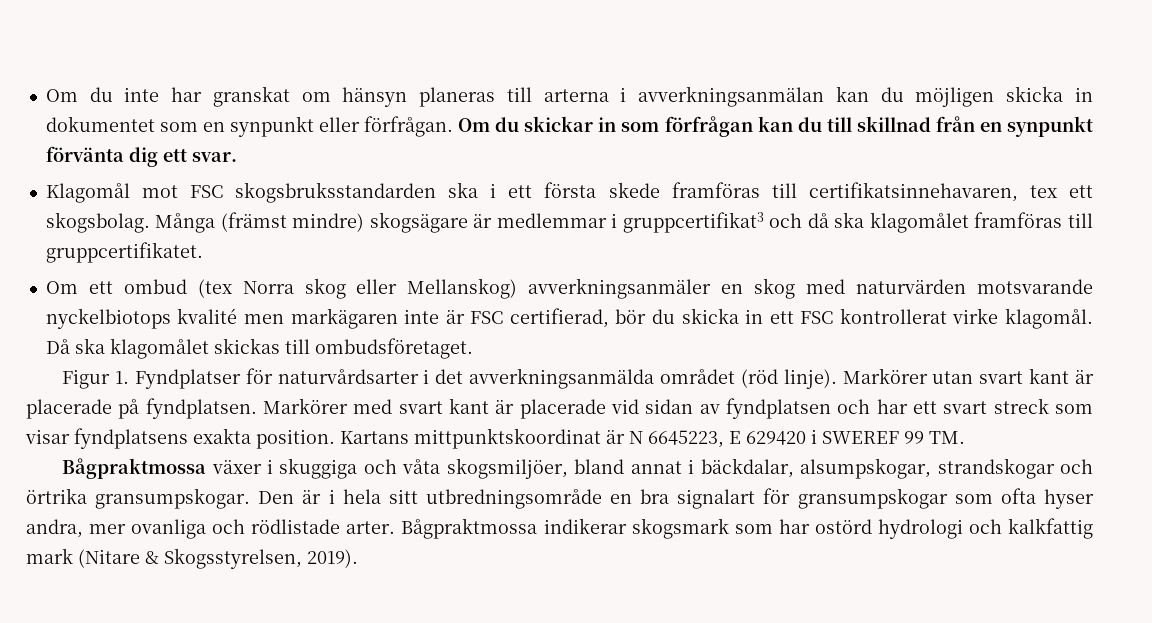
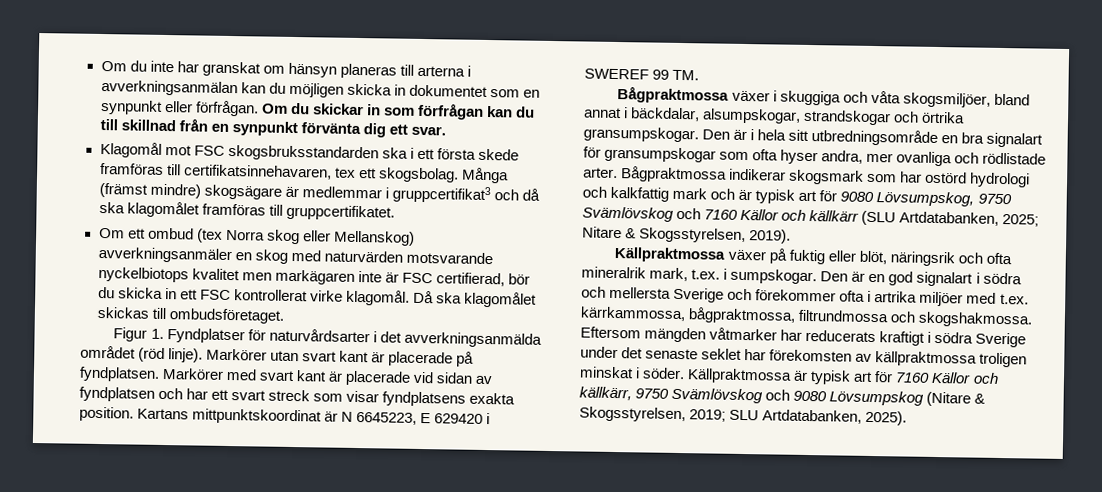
- Om ett ombud (tex Norra skog eller Mellanskog) avverkningsanmäler en skog med naturvärden motsvarande nyckelbiotops kvalité men markägaren inte är FSC certifierad, bör du skicka in ett FSC kontrollerat virke klagomål.
+ Om ett ombud (tex Norra skog eller Mellanskog) avverkningsanmäler en skog med naturvärden motsvarande nyckelbiotops kvalitet men markägaren inte är FSC certifierad, bör du skicka in ett FSC kontrollerat virke klagomål.
- Bågpraktmossa indikerar skogsmark som har ostörd hydrologi och kalkfattig mark (Nitare & Skogsstyrelsen, 2019).
+ Bågpraktmossa indikerar skogsmark som har ostörd hydrologi och kalkfattig mark och är typisk art för 9080 Lövsumpskog, 9750 Svämlövskog och 7160 Källor och källkärr (SLU Artdatabanken, 2025; Nitare & Skogsstyrelsen, 2019).
+ Källpraktmossa växer på fuktig eller blöt, näringsrik och ofta mineralrik mark, t.ex. i sumpskogar. Den är en god signalart i södra och mellersta Sverige och förekommer ofta i artrika miljöer med t.ex. kärrkammossa, bågpraktmossa, filtrundmossa och skogshakmossa. Eftersom mängden våtmarker har reducerats kraftigt i södra Sverige under det senaste seklet har förekomsten av källpraktmossa troligen minskat i söder. Källpraktmossa är typisk art för 7160 Källor och källkärr, 9750 Svämlövskog och 9080 Lövsumpskog (Nitare & Skogsstyrelsen, 2019; SLU Artdatabanken, 2025).

